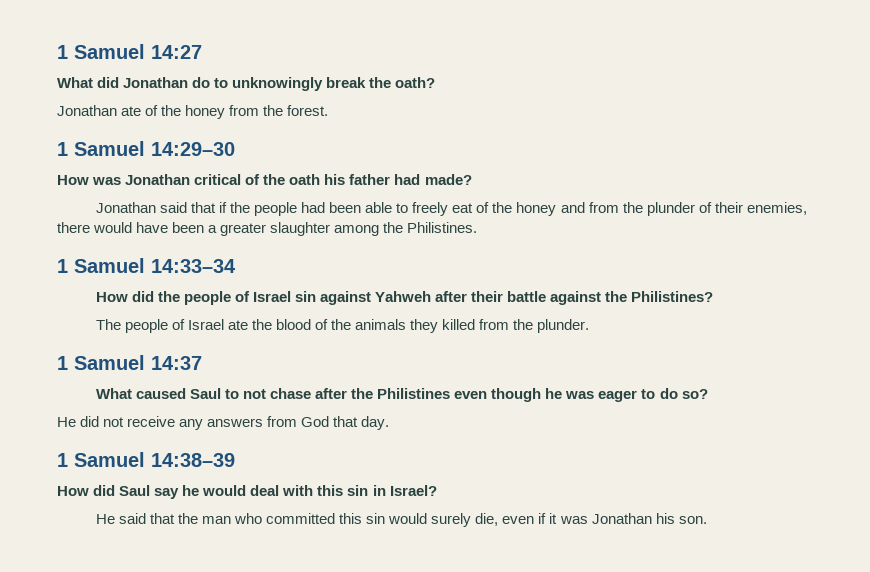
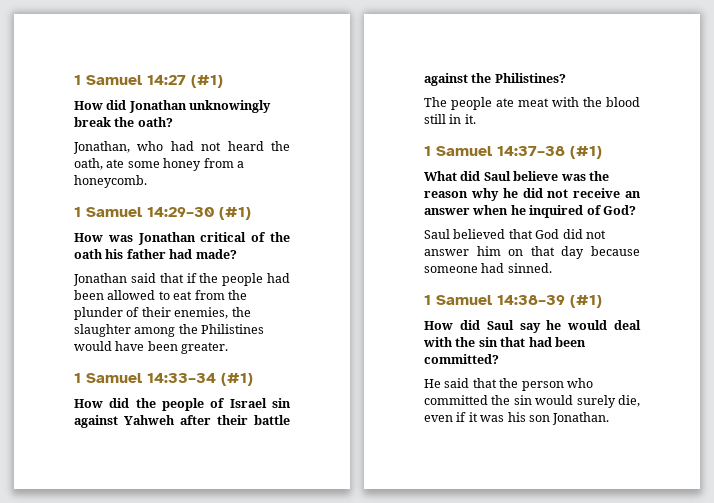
- 1 Samuel 14:27
- What did Jonathan do to unknowingly break the oath?
+ 1 Samuel 14:27 (#1)
+ How did Jonathan unknowingly break the oath?
- Jonathan ate of the honey from the forest.
+ Jonathan, who had not heard the oath, ate some honey from a honeycomb.
- 1 Samuel 14:29–30
+ 1 Samuel 14:29–30 (#1)
- Jonathan said that if the people had been able to freely eat of the honey and from the plunder of their enemies, there would have been a greater slaughter among the Philistines.
+ Jonathan said that if the people had been allowed to eat from the plunder of their enemies, the slaughter among the Philistines would have been greater.
- 1 Samuel 14:33–34
+ 1 Samuel 14:33–34 (#1)
- The people of Israel ate the blood of the animals they killed from the plunder.
- 1 Samuel 14:37
- What caused Saul to not chase after the Philistines even though he was eager to do so?
- He did not receive any answers from God that day.
+ The people ate meat with the blood still in it.
+ 1 Samuel 14:37–38 (#1)
+ What did Saul believe was the reason why he did not receive an answer when he inquired of God?
+ Saul believed that God did not answer him on that day because someone had sinned.
- 1 Samuel 14:38–39
+ 1 Samuel 14:38–39 (#1)
- How did Saul say he would deal with this sin in Israel?
+ How did Saul say he would deal with the sin that had been committed?
- He said that the man who committed this sin would surely die, even if it was Jonathan his son.
+ He said that the person who committed the sin would surely die, even if it was his son Jonathan.

